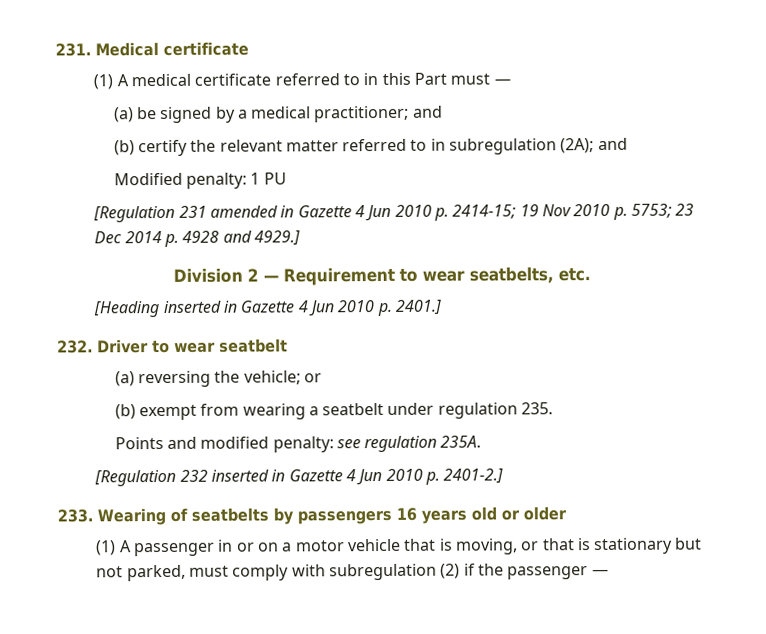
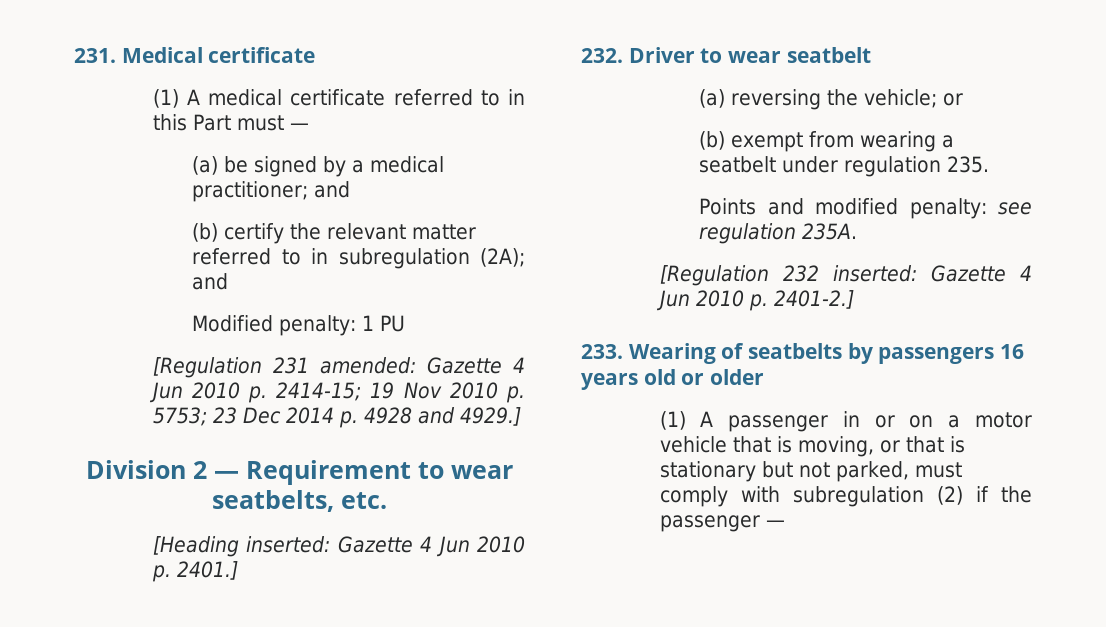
- [Regulation 231 amended in Gazette 4 Jun 2010 p. 2414-15; 19 Nov 2010 p. 5753; 23 Dec 2014 p. 4928 and 4929.]
+ [Regulation 231 amended: Gazette 4 Jun 2010 p. 2414-15; 19 Nov 2010 p. 5753; 23 Dec 2014 p. 4928 and 4929.]
- [Heading inserted in Gazette 4 Jun 2010 p. 2401.]
+ [Heading inserted: Gazette 4 Jun 2010 p. 2401.]
- [Regulation 232 inserted in Gazette 4 Jun 2010 p. 2401-2.]
+ [Regulation 232 inserted: Gazette 4 Jun 2010 p. 2401-2.]

